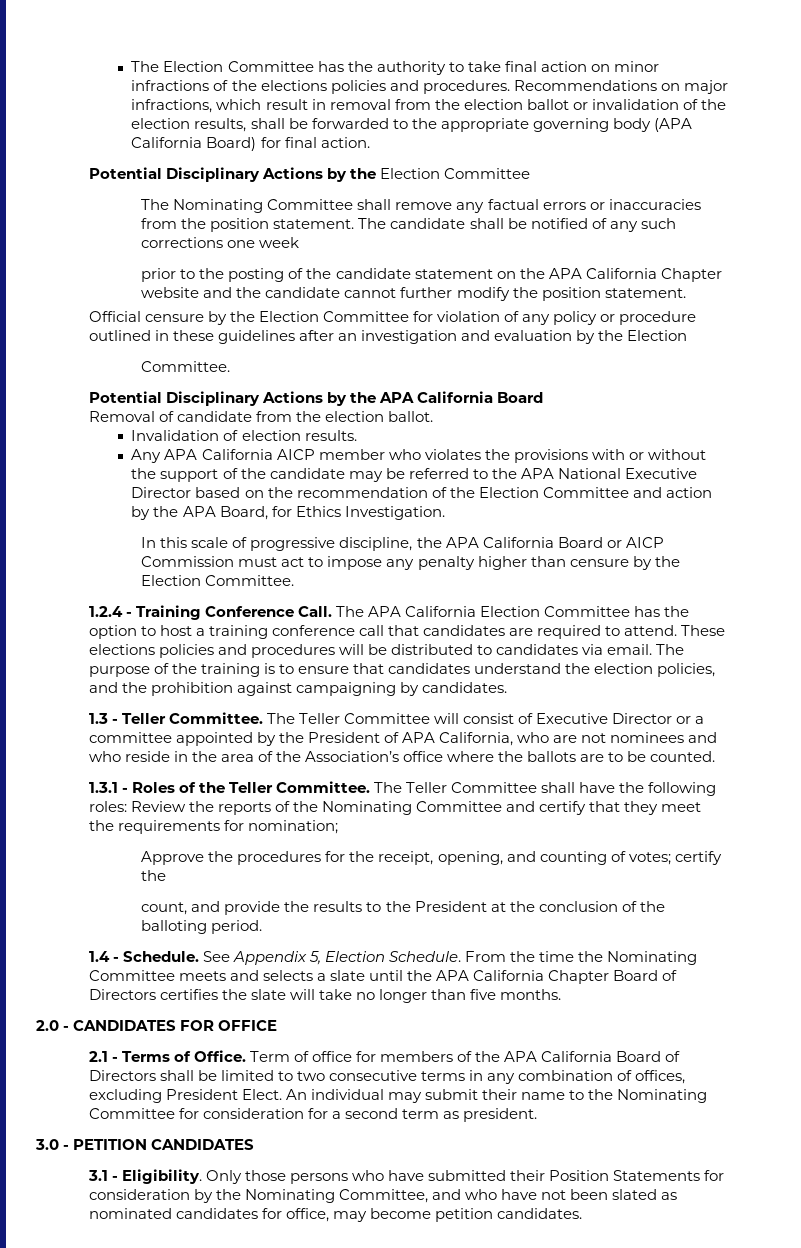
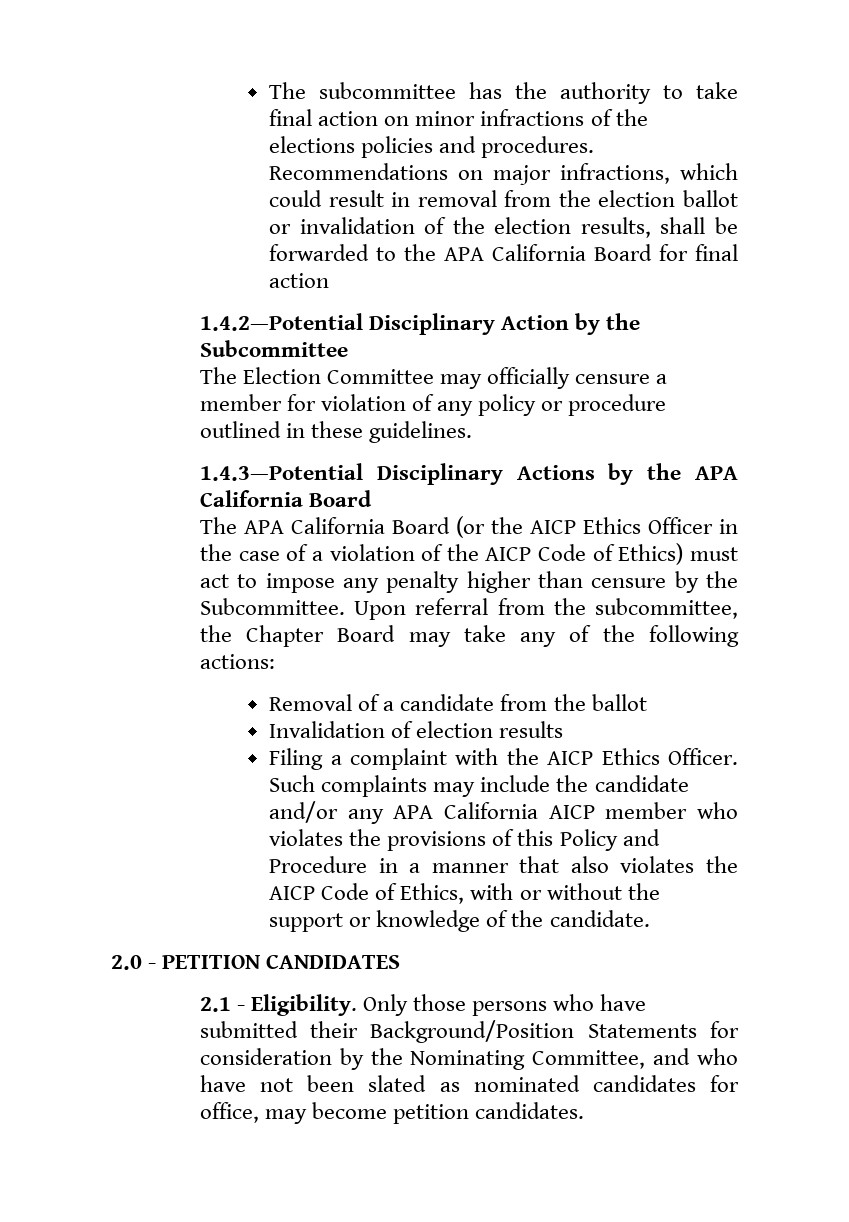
- The Election Committee has the authority to take final action on minor infractions of the elections policies and procedures.
+ The subcommittee has the authority to take final action on minor infractions of the elections policies and procedures.
- Recommendations on major infractions, which result in removal from the election ballot or invalidation of the election results, shall be forwarded to the appropriate governing body (APA California Board) for final action.
- Potential Disciplinary Actions by the Election Committee
- The Nominating Committee shall remove any factual errors or inaccuracies from the position statement. The candidate shall be notified of any such corrections one week
- prior to the posting of the candidate statement on the APA California Chapter website and the candidate cannot further modify the position statement.
- Official censure by the Election Committee for violation of any policy or procedure outlined in these guidelines after an investigation and evaluation by the Election
- Committee.
- Potential Disciplinary Actions by the APA California Board
+ Recommendations on major infractions, which could result in removal from the election ballot or invalidation of the election results, shall be forwarded to the APA California Board for final action
+ 1.4.2—Potential Disciplinary Action by the Subcommittee
+ The Election Committee may officially censure a member for violation of any policy or procedure outlined in these guidelines.
+ 1.4.3—Potential Disciplinary Actions by the APA California Board
- Removal of candidate from the election ballot.
- Invalidation of election results.
- Any APA California AICP member who violates the provisions with or without the support of the candidate may be referred to the APA National Executive Director based on the recommendation of the Election Committee and action by the APA Board, for Ethics Investigation.
- In this scale of progressive discipline, the APA California Board or AICP Commission must act to impose any penalty higher than censure by the Election Committee.
- 1.2.4 - Training Conference Call. The APA California Election Committee has the option to host a training conference call that candidates are required to attend. These elections policies and procedures will be distributed to candidates via email. The purpose of the training is to ensure that candidates understand the election policies, and the prohibition against campaigning by candidates.
- 1.3 - Teller Committee. The Teller Committee will consist of Executive Director or a committee appointed by the President of APA California, who are not nominees and who reside in the area of the Association’s office where the ballots are to be counted.
- 1.3.1 - Roles of the Teller Committee. The Teller Committee shall have the following roles: Review the reports of the Nominating Committee and certify that they meet the requirements for nomination;
- Approve the procedures for the receipt, opening, and counting of votes; certify the
- count, and provide the results to the President at the conclusion of the balloting period.
- 1.4 - Schedule. See Appendix 5, Election Schedule. From the time the Nominating Committee meets and selects a slate until the APA California Chapter Board of Directors certifies the slate will take no longer than five months.
- 2.0 - CANDIDATES FOR OFFICE
- 2.1 - Terms of Office. Term of office for members of the APA California Board of Directors shall be limited to two consecutive terms in any combination of offices, excluding President Elect. An individual may submit their name to the Nominating Committee for consideration for a second term as president.
- 3.0 - PETITION CANDIDATES
+ The APA California Board (or the AICP Ethics Officer in the case of a violation of the AICP Code of Ethics) must act to impose any penalty higher than censure by the Subcommittee. Upon referral from the subcommittee, the Chapter Board may take any of the following actions:
+ Removal of a candidate from the ballot
+ Invalidation of election results
+ Filing a complaint with the AICP Ethics Officer. Such complaints may include the candidate and/or any APA California AICP member who violates the provisions of this Policy and Procedure in a manner that also violates the AICP Code of Ethics, with or without the support or knowledge of the candidate.
+ 2.0 - PETITION CANDIDATES
- 3.1 - Eligibility.
+ 2.1 - Eligibility.
- Only those persons who have submitted their Position Statements for consideration by the Nominating Committee, and who have not been slated as nominated candidates for office, may become petition candidates.
+ Only those persons who have submitted their Background/Position Statements for consideration by the Nominating Committee, and who have not been slated as nominated candidates for office, may become petition candidates.

